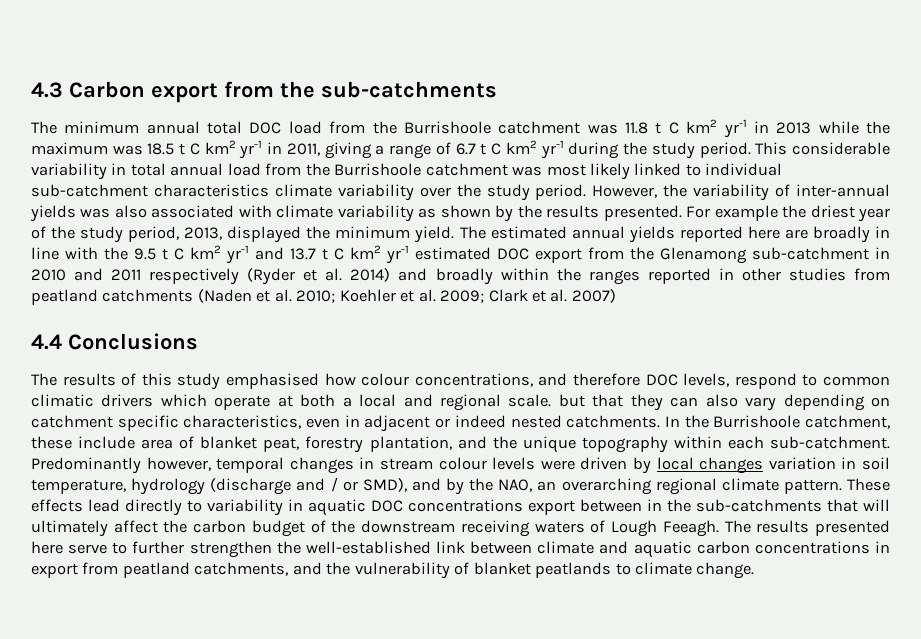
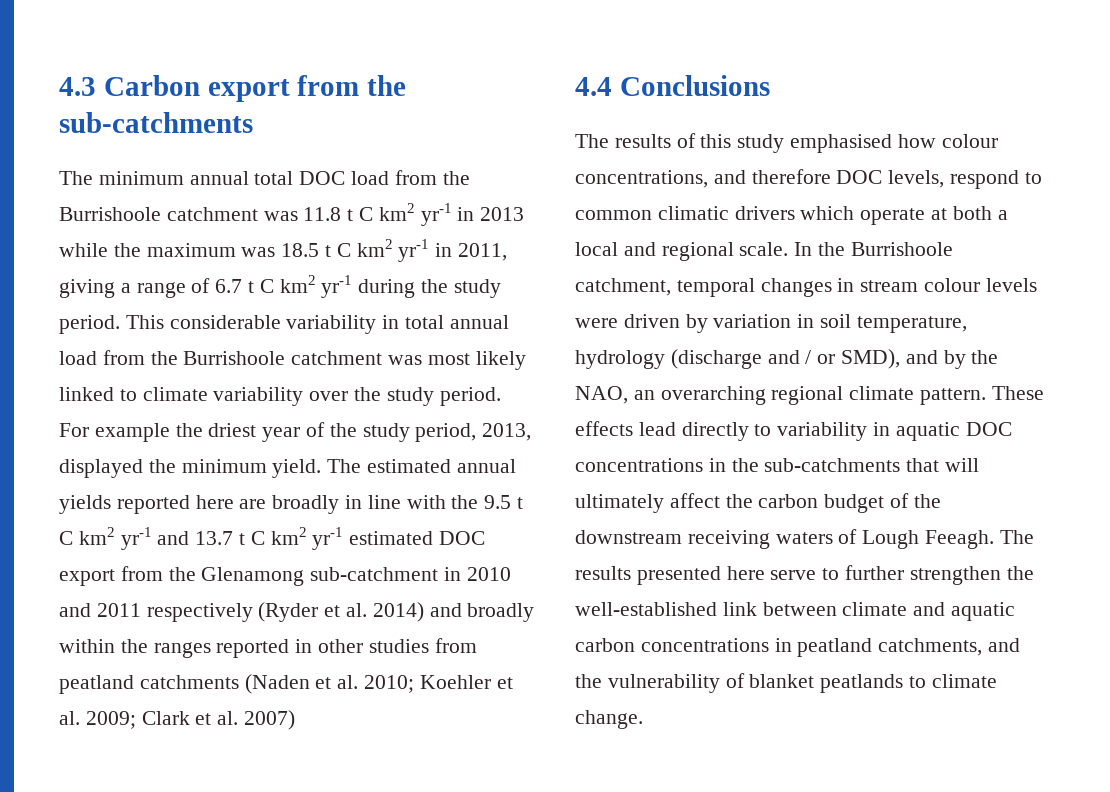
- This considerable variability in total annual load from the Burrishoole catchment was most likely linked to individual sub-catchment characteristics climate variability over the study period.
+ This considerable variability in total annual load from the Burrishoole catchment was most likely linked to climate variability over the study period.
- However, the variability of inter-annual yields was also associated with climate variability as shown by the results presented.
- The results of this study emphasised how colour concentrations, and therefore DOC levels, respond to common climatic drivers which operate at both a local and regional scale. but that they can also vary depending on catchment specific characteristics, even in adjacent or indeed nested catchments. In the Burrishoole catchment, these include area of blanket peat, forestry plantation, and the unique topography within each sub-catchment. Predominantly however, temporal changes in stream colour levels were driven by local changes variation in soil temperature, hydrology (discharge and / or SMD), and by the NAO, an overarching regional climate pattern.
+ The results of this study emphasised how colour concentrations, and therefore DOC levels, respond to common climatic drivers which operate at both a local and regional scale. In the Burrishoole catchment, temporal changes in stream colour levels were driven by variation in soil temperature, hydrology (discharge and / or SMD), and by the NAO, an overarching regional climate pattern.
- These effects lead directly to variability in aquatic DOC concentrations export between in the sub-catchments that will ultimately affect the carbon budget of the downstream receiving waters of Lough Feeagh.
+ These effects lead directly to variability in aquatic DOC concentrations in the sub-catchments that will ultimately affect the carbon budget of the downstream receiving waters of Lough Feeagh.
- The results presented here serve to further strengthen the well-established link between climate and aquatic carbon concentrations in export from peatland catchments, and the vulnerability of blanket peatlands to climate change.
+ The results presented here serve to further strengthen the well-established link between climate and aquatic carbon concentrations in peatland catchments, and the vulnerability of blanket peatlands to climate change.

